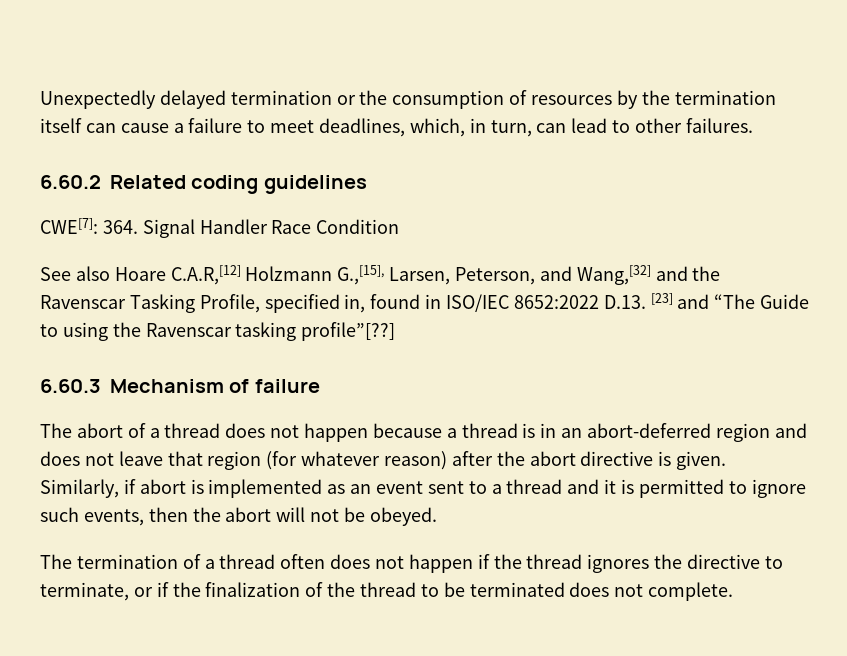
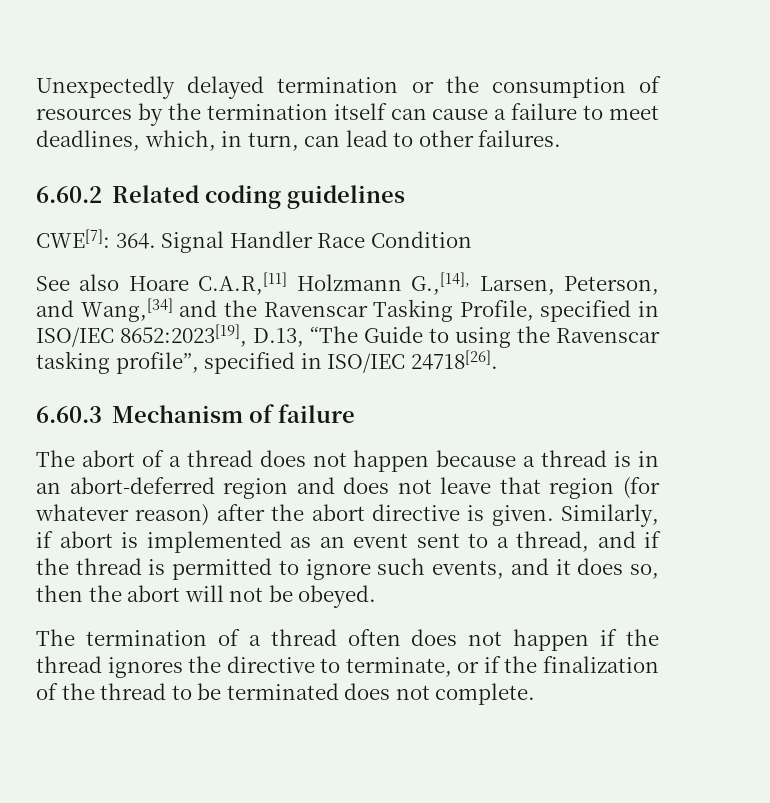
- See also Hoare C.A.R,[12] Holzmann G.,[15], Larsen, Peterson, and Wang,[32] and the Ravenscar Tasking Profile, specified in, found in ISO/IEC 8652:2022 D.13. [23] and “The Guide to using the Ravenscar tasking profile”[??]
+ See also Hoare C.A.R,[11] Holzmann G.,[14], Larsen, Peterson, and Wang,[34] and the Ravenscar Tasking Profile, specified in ISO/IEC 8652:2023[19], D.13, “The Guide to using the Ravenscar tasking profile”, specified in ISO/IEC 24718[26].
- Similarly, if abort is implemented as an event sent to a thread and it is permitted to ignore such events, then the abort will not be obeyed.
+ Similarly, if abort is implemented as an event sent to a thread, and if the thread is permitted to ignore such events, and it does so, then the abort will not be obeyed.

